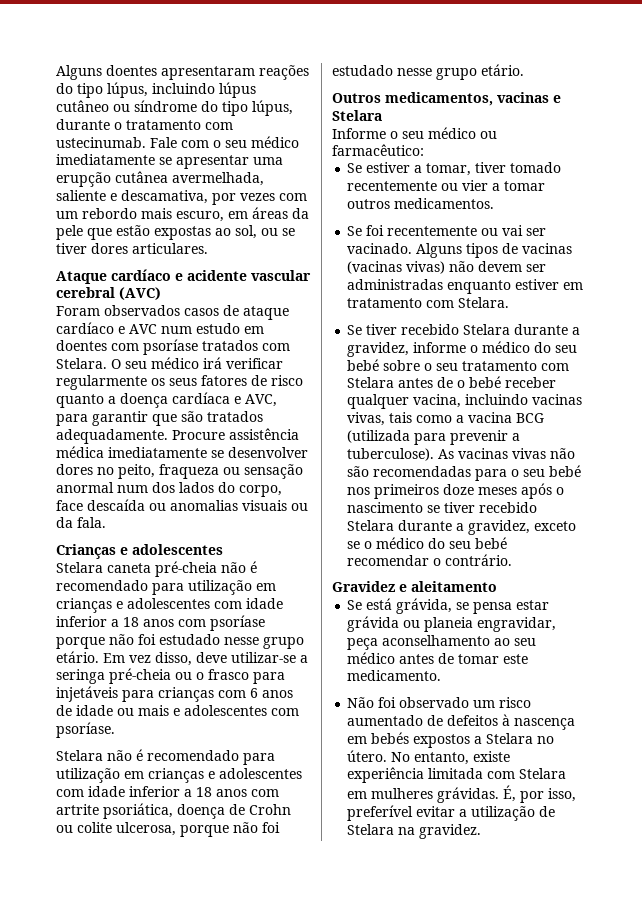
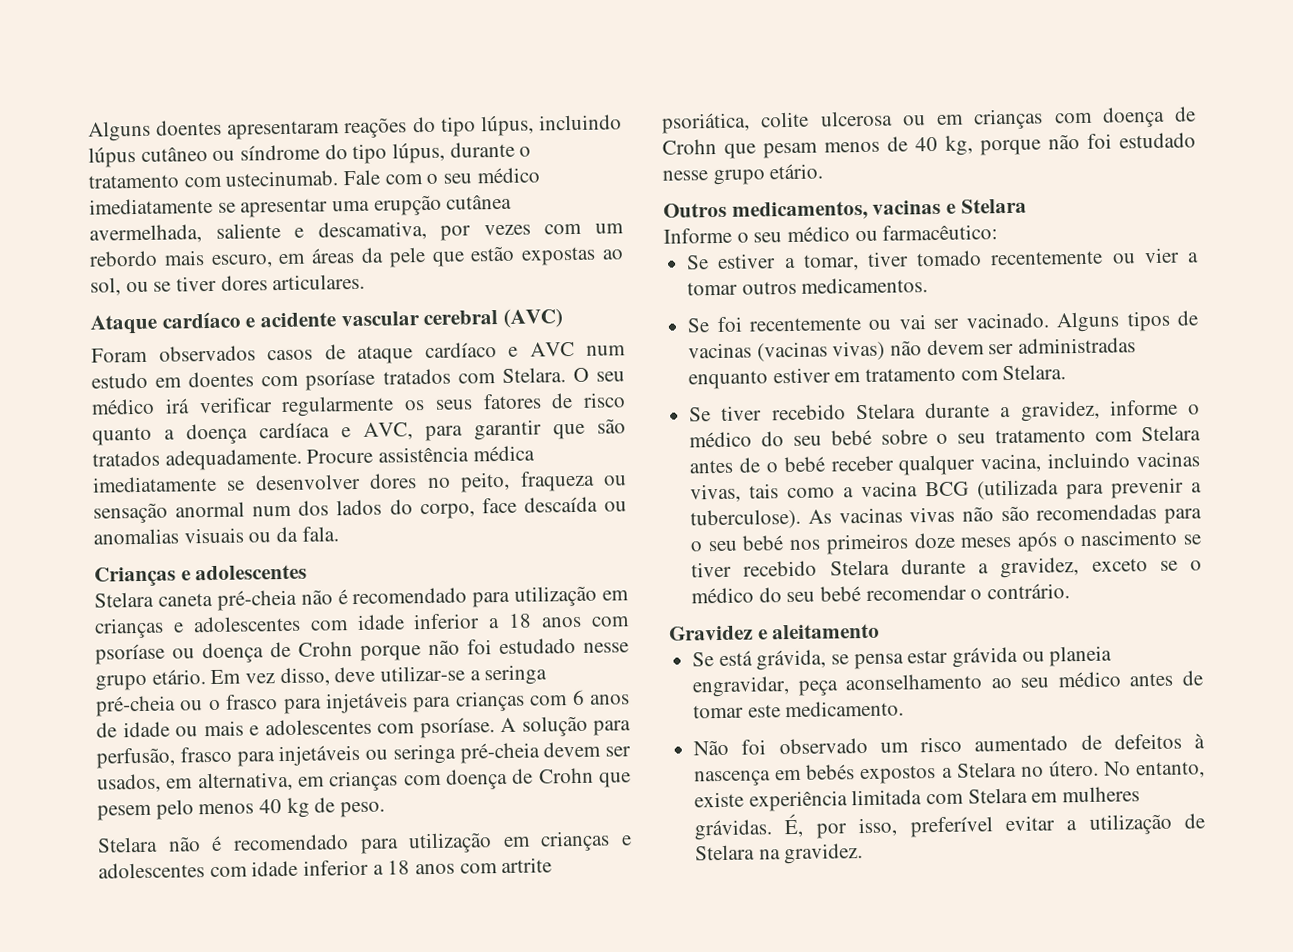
- Stelara caneta pré-cheia não é recomendado para utilização em crianças e adolescentes com idade inferior a 18 anos com psoríase porque não foi estudado nesse grupo etário.
+ Stelara caneta pré-cheia não é recomendado para utilização em crianças e adolescentes com idade inferior a 18 anos com psoríase ou doença de Crohn porque não foi estudado nesse grupo etário.
+ A solução para perfusão, frasco para injetáveis ou seringa pré-cheia devem ser usados, em alternativa, em crianças com doença de Crohn que pesem pelo menos 40 kg de peso.
- Stelara não é recomendado para utilização em crianças e adolescentes com idade inferior a 18 anos com artrite psoriática, doença de Crohn ou colite ulcerosa, porque não foi estudado nesse grupo etário.
+ Stelara não é recomendado para utilização em crianças e adolescentes com idade inferior a 18 anos com artrite psoriática, colite ulcerosa ou em crianças com doença de Crohn que pesam menos de 40 kg, porque não foi estudado nesse grupo etário.

